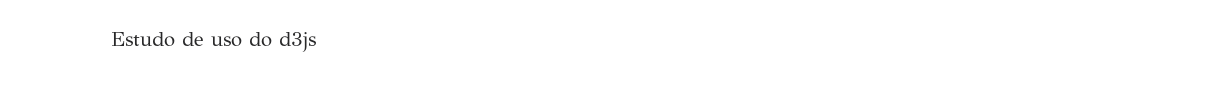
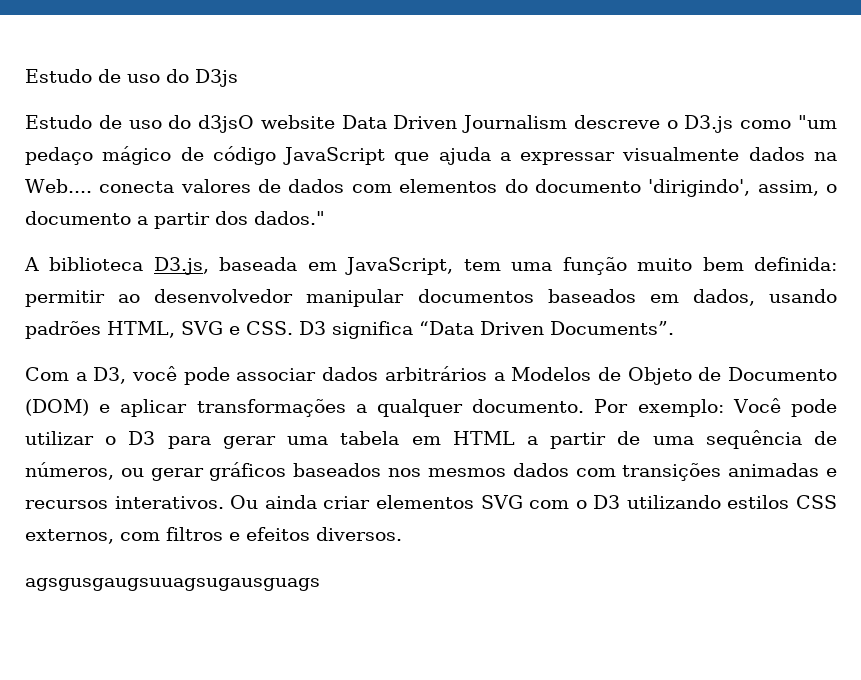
- Estudo de uso do d3js
+ Estudo de uso do D3js
+ Estudo de uso do d3jsO website Data Driven Journalism descreve o D3.js como "um pedaço mágico de código JavaScript que ajuda a expressar visualmente dados na Web.... conecta valores de dados com elementos do documento 'dirigindo', assim, o documento a partir dos dados."
+ A biblioteca D3.js, baseada em JavaScript, tem uma função muito bem definida: permitir ao desenvolvedor manipular documentos baseados em dados, usando padrões HTML, SVG e CSS. D3 significa “Data Driven Documents”.
+ Com a D3, você pode associar dados arbitrários a Modelos de Objeto de Documento (DOM) e aplicar transformações a qualquer documento. Por exemplo: Você pode utilizar o D3 para gerar uma tabela em HTML a partir de uma sequência de números, ou gerar gráficos baseados nos mesmos dados com transições animadas e recursos interativos. Ou ainda criar elementos SVG com o D3 utilizando estilos CSS externos, com filtros e efeitos diversos.
+ agsgusgaugsuuagsugausguags

